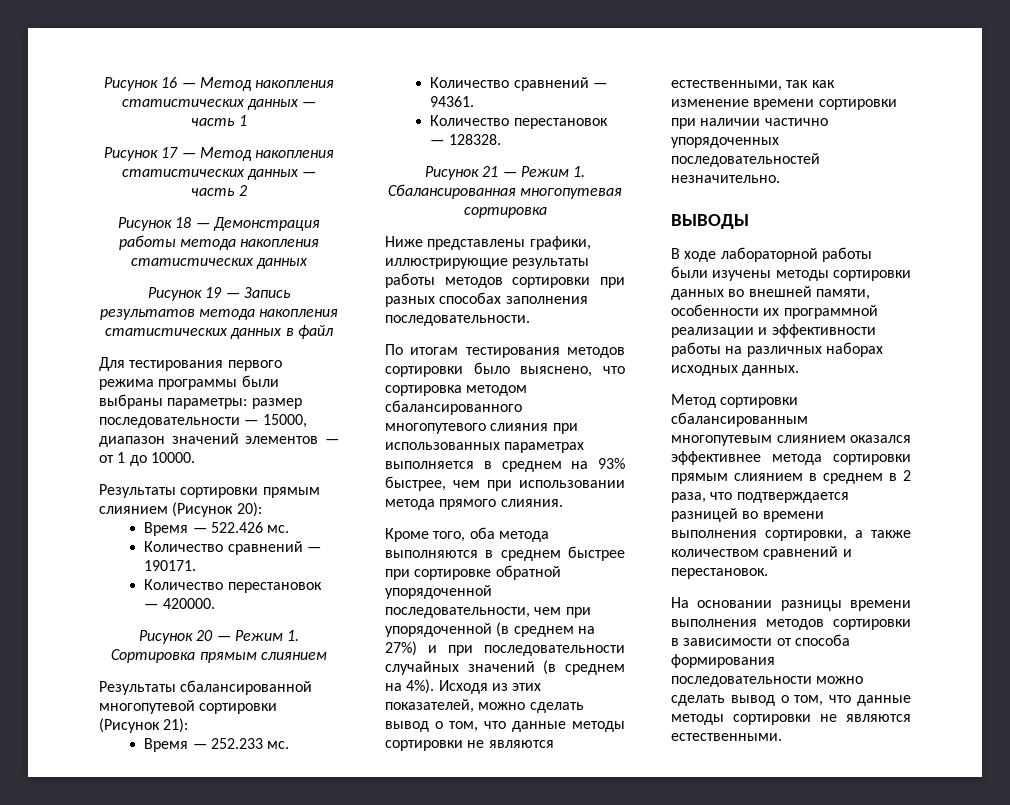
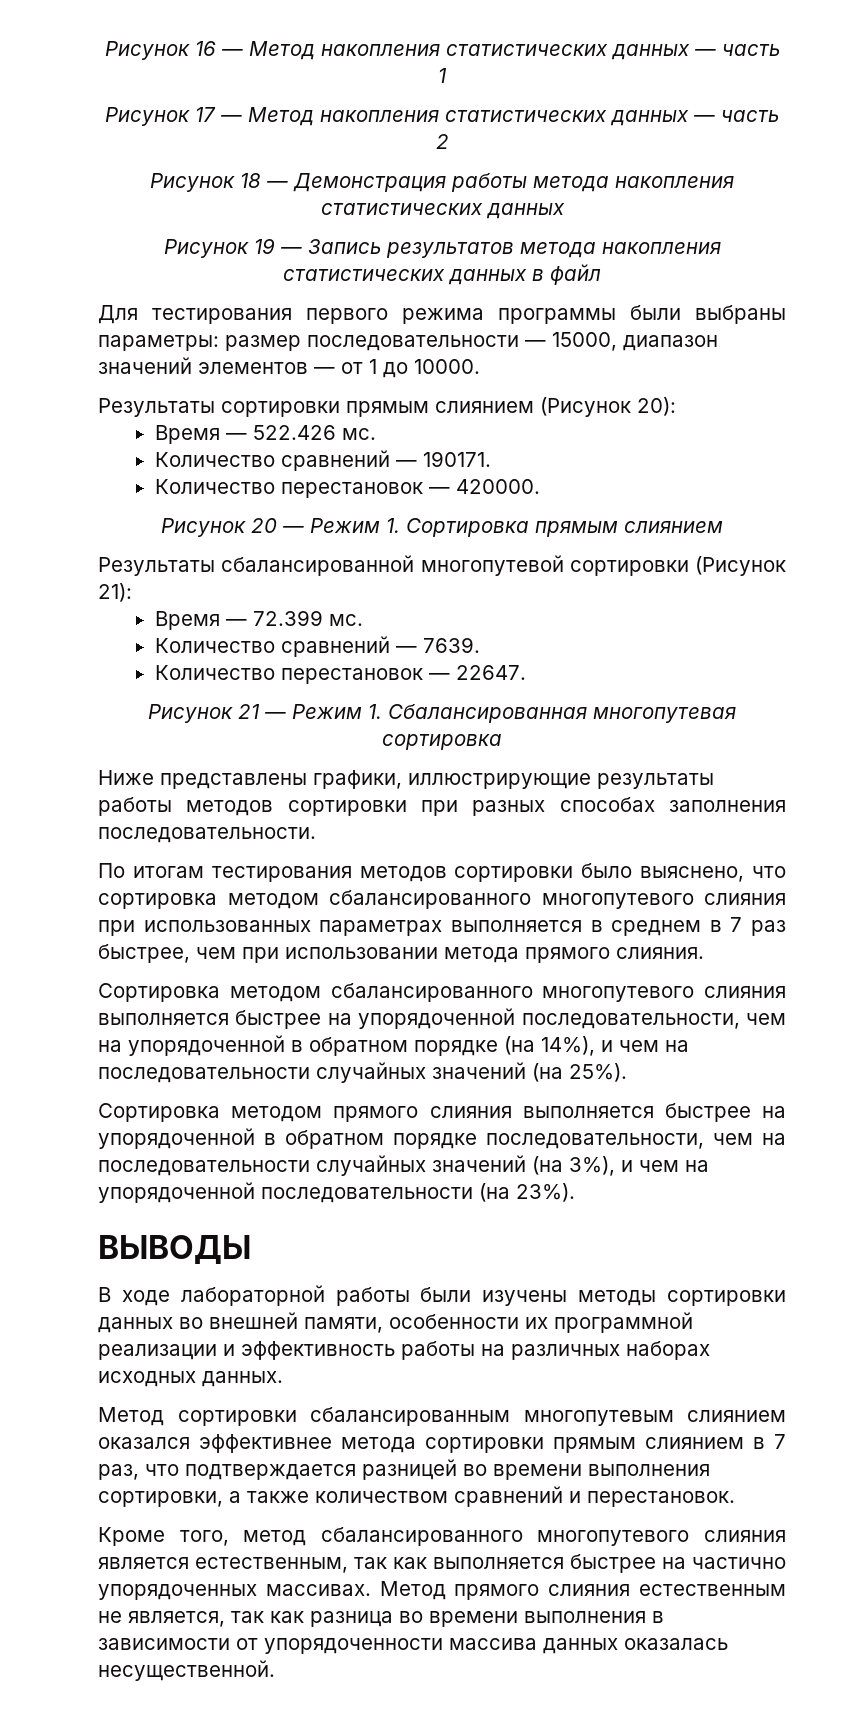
- Время — 252.233 мс.
- Количество сравнений — 94361.
- Количество перестановок — 128328.
+ Время — 72.399 мс.
+ Количество сравнений — 7639.
+ Количество перестановок — 22647.
- По итогам тестирования методов сортировки было выяснено, что сортировка методом сбалансированного многопутевого слияния при использованных параметрах выполняется в среднем на 93% быстрее, чем при использовании метода прямого слияния.
+ По итогам тестирования методов сортировки было выяснено, что сортировка методом сбалансированного многопутевого слияния при использованных параметрах выполняется в среднем в 7 раз быстрее, чем при использовании метода прямого слияния.
- Кроме того, оба метода выполняются в среднем быстрее при сортировке обратной упорядоченной последовательности, чем при упорядоченной (в среднем на 27%) и при последовательности случайных значений (в среднем на 4%). Исходя из этих показателей, можно сделать вывод о том, что данные методы сортировки не являются естественными, так как изменение времени сортировки при наличии частично упорядоченных последовательностей незначительно.
+ Сортировка методом сбалансированного многопутевого слияния выполняется быстрее на упорядоченной последовательности, чем на упорядоченной в обратном порядке (на 14%), и чем на последовательности случайных значений (на 25%).
+ Сортировка методом прямого слияния выполняется быстрее на упорядоченной в обратном порядке последовательности, чем на последовательности случайных значений (на 3%), и чем на упорядоченной последовательности (на 23%).
- В ходе лабораторной работы были изучены методы сортировки данных во внешней памяти, особенности их программной реализации и эффективности работы на различных наборах исходных данных.
+ В ходе лабораторной работы были изучены методы сортировки данных во внешней памяти, особенности их программной реализации и эффективность работы на различных наборах исходных данных.
- Метод сортировки сбалансированным многопутевым слиянием оказался эффективнее метода сортировки прямым слиянием в среднем в 2 раза, что подтверждается разницей во времени выполнения сортировки, а также количеством сравнений и перестановок.
+ Метод сортировки сбалансированным многопутевым слиянием оказался эффективнее метода сортировки прямым слиянием в 7 раз, что подтверждается разницей во времени выполнения сортировки, а также количеством сравнений и перестановок.
- На основании разницы времени выполнения методов сортировки в зависимости от способа формирования последовательности можно сделать вывод о том, что данные методы сортировки не являются естественными.
+ Кроме того, метод сбалансированного многопутевого слияния является естественным, так как выполняется быстрее на частично упорядоченных массивах. Метод прямого слияния естественным не является, так как разница во времени выполнения в зависимости от упорядоченности массива данных оказалась несущественной.

